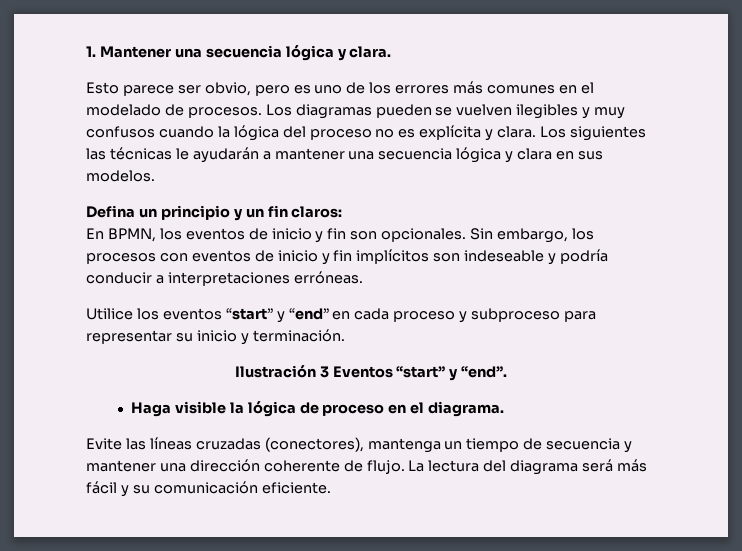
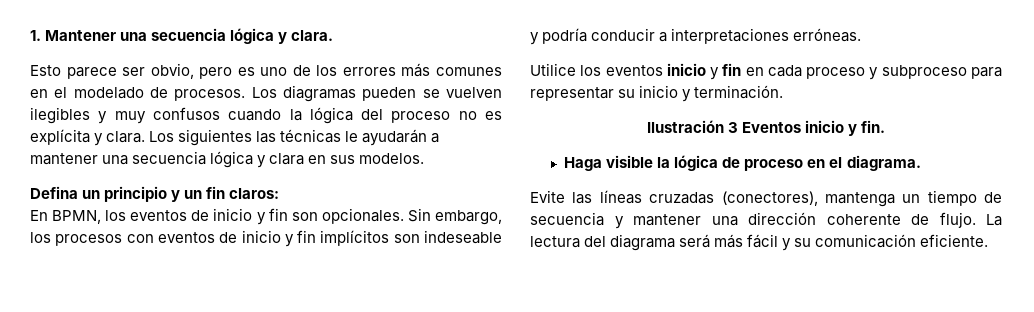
- Utilice los eventos “start” y “end” en cada proceso y subproceso para representar su inicio y terminación.
+ Utilice los eventos inicio y fin en cada proceso y subproceso para representar su inicio y terminación.
- Ilustración 3 Eventos “start” y “end”.
+ Ilustración 3 Eventos inicio y fin.

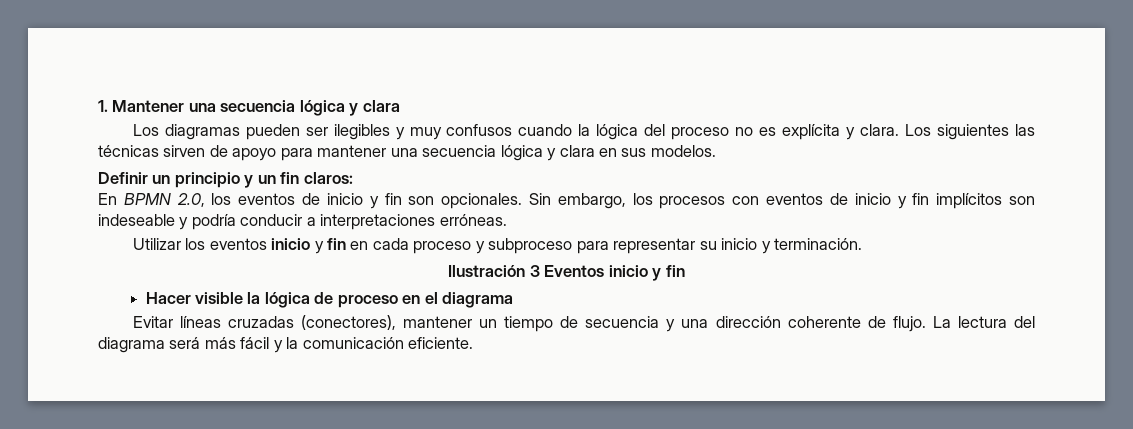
- 1. Mantener una secuencia lógica y clara.
- Esto parece ser obvio, pero es uno de los errores más comunes en el modelado de procesos. Los diagramas pueden se vuelven ilegibles y muy confusos cuando la lógica del proceso no es explícita y clara.
+ 1. Mantener una secuencia lógica y clara
+ Los diagramas pueden ser ilegibles y muy confusos cuando la lógica del proceso no es explícita y clara.
- Los siguientes las técnicas le ayudarán a mantener una secuencia lógica y clara en sus modelos.
+ Los siguientes las técnicas sirven de apoyo para mantener una secuencia lógica y clara en sus modelos.
- Defina un principio y un fin claros:
+ Definir un principio y un fin claros:
- En BPMN, los eventos de inicio y fin son opcionales.
+ En BPMN 2.0, los eventos de inicio y fin son opcionales.
- Utilice los eventos inicio y fin en cada proceso y subproceso para representar su inicio y terminación.
+ Utilizar los eventos inicio y fin en cada proceso y subproceso para representar su inicio y terminación.
- Ilustración 3 Eventos inicio y fin.
- Haga visible la lógica de proceso en el diagrama.
- Evite las líneas cruzadas (conectores), mantenga un tiempo de secuencia y mantener una dirección coherente de flujo.
+ Ilustración 3 Eventos inicio y fin
+ Hacer visible la lógica de proceso en el diagrama
+ Evitar líneas cruzadas (conectores), mantener un tiempo de secuencia y una dirección coherente de flujo.
- La lectura del diagrama será más fácil y su comunicación eficiente.
+ La lectura del diagrama será más fácil y la comunicación eficiente.

